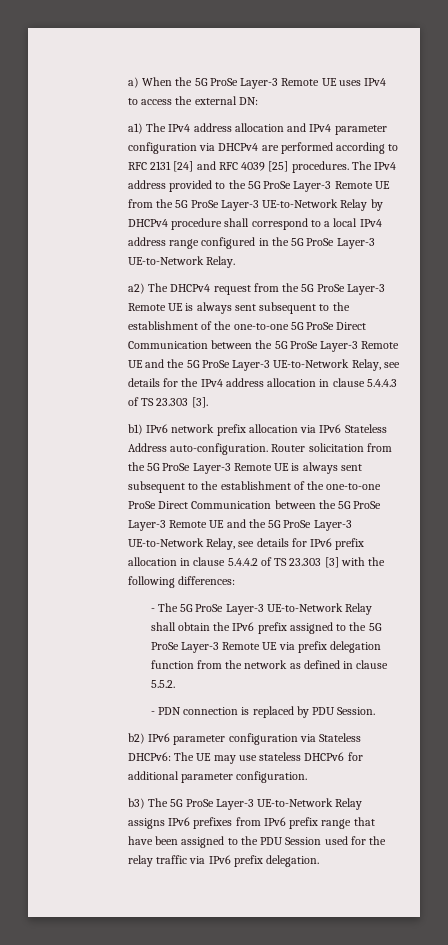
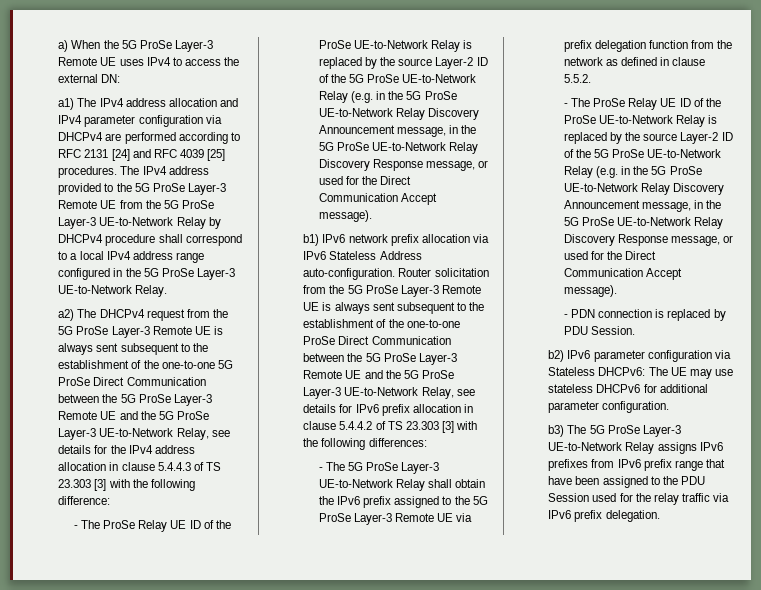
- a2) The DHCPv4 request from the 5G ProSe Layer-3 Remote UE is always sent subsequent to the establishment of the one-to-one 5G ProSe Direct Communication between the 5G ProSe Layer-3 Remote UE and the 5G ProSe Layer-3 UE-to-Network Relay, see details for the IPv4 address allocation in clause 5.4.4.3 of TS 23.303 [3].
+ a2) The DHCPv4 request from the 5G ProSe Layer-3 Remote UE is always sent subsequent to the establishment of the one-to-one 5G ProSe Direct Communication between the 5G ProSe Layer-3 Remote UE and the 5G ProSe Layer-3 UE-to-Network Relay, see details for the IPv4 address allocation in clause 5.4.4.3 of TS 23.303 [3] with the following difference:
+ - The ProSe Relay UE ID of the ProSe UE-to-Network Relay is replaced by the source Layer-2 ID of the 5G ProSe UE-to-Network Relay (e.g. in the 5G ProSe UE-to-Network Relay Discovery Announcement message, in the 5G ProSe UE-to-Network Relay Discovery Response message, or used for the Direct Communication Accept message).
  - The 5G ProSe Layer-3 UE-to-Network Relay shall obtain the IPv6 prefix assigned to the 5G ProSe Layer-3 Remote UE via prefix delegation function from the network as defined in clause 5.5.2.
+ - The ProSe Relay UE ID of the ProSe UE-to-Network Relay is replaced by the source Layer-2 ID of the 5G ProSe UE-to-Network Relay (e.g. in the 5G ProSe UE-to-Network Relay Discovery Announcement message, in the 5G ProSe UE-to-Network Relay Discovery Response message, or used for the Direct Communication Accept message).

